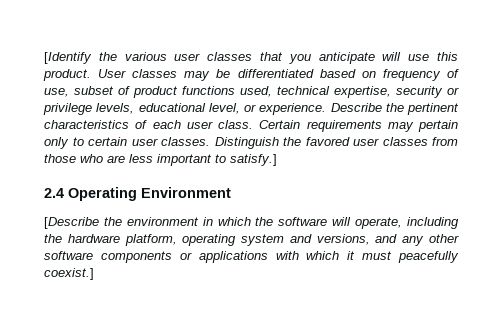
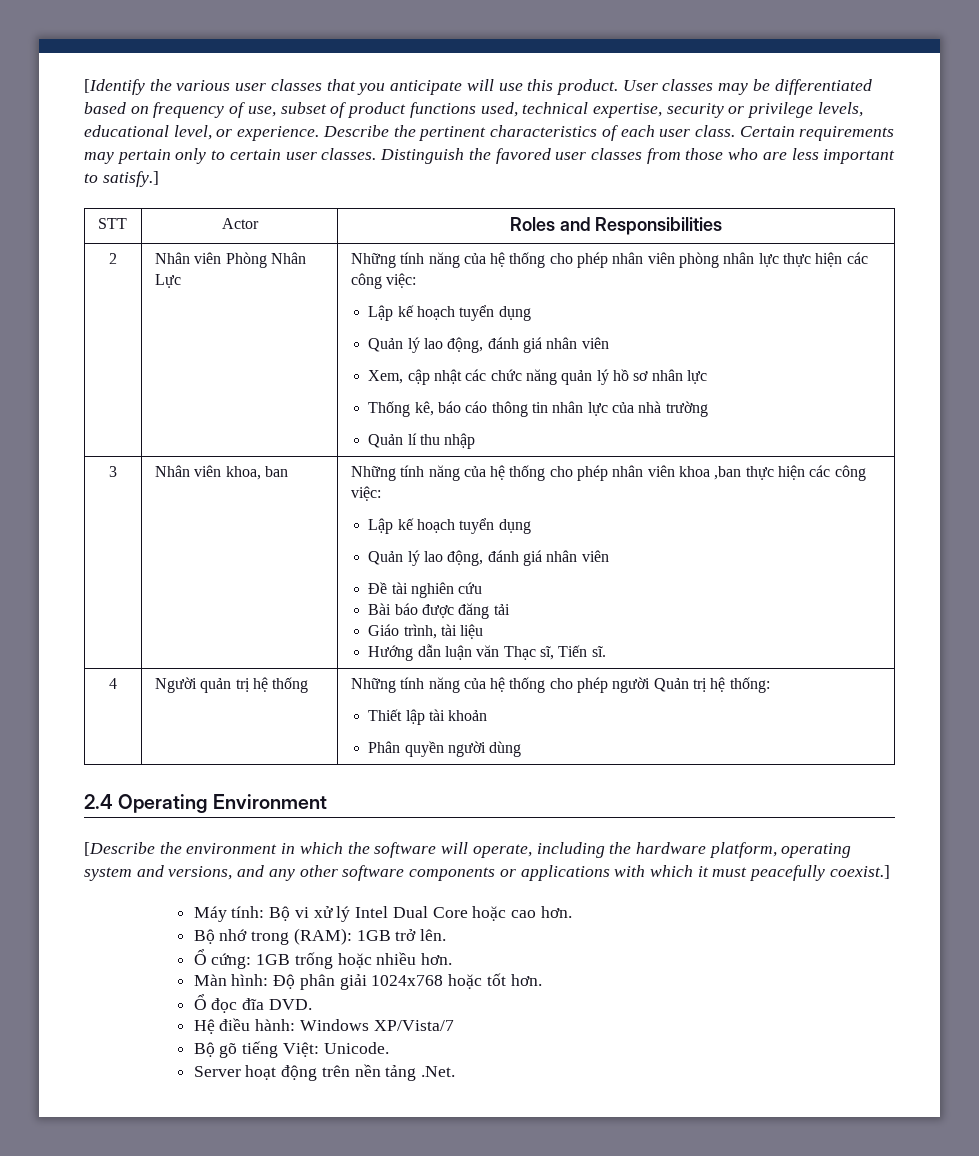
+ STT | Actor | Roles and Responsibilities
+ 2 | Nhân viên Phòng Nhân Lực | Những tính năng của hệ thống cho phép nhân viên phòng nhân lực thực hiện các công việc:
+ Lập kế hoạch tuyển dụng
+ Quản lý lao động, đánh giá nhân viên
+ Xem, cập nhật các chức năng quản lý hồ sơ nhân lực
+ Thống kê, báo cáo thông tin nhân lực của nhà trường
+ Quản lí thu nhập
+ 3 | Nhân viên khoa, ban | Những tính năng của hệ thống cho phép nhân viên khoa ,ban thực hiện các công việc:
+ Lập kế hoạch tuyển dụng
+ Quản lý lao động, đánh giá nhân viên
+ Đề tài nghiên cứu
+ Bài báo được đăng tải
+ Giáo trình, tài liệu
+ Hướng dẫn luận văn Thạc sĩ, Tiến sĩ.
+ 4 | Người quản trị hệ thống | Những tính năng của hệ thống cho phép người Quản trị hệ thống:
+ Thiết lập tài khoản
+ Phân quyền người dùng
+ Máy tính: Bộ vi xử lý Intel Dual Core hoặc cao hơn.
+ Bộ nhớ trong (RAM): 1GB trở lên.
+ Ổ cứng: 1GB trống hoặc nhiều hơn.
+ Màn hình: Độ phân giải 1024x768 hoặc tốt hơn.
+ Ổ đọc đĩa DVD.
+ Hệ điều hành: Windows XP/Vista/7
+ Bộ gõ tiếng Việt: Unicode.
+ Server hoạt động trên nền tảng .Net.

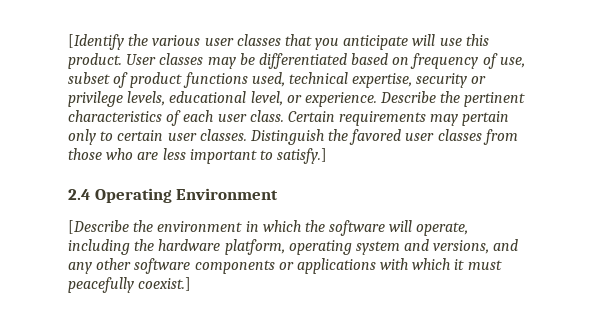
- STT | Actor | Roles and Responsibilities
- 2 | Nhân viên Phòng Nhân Lực | Những tính năng của hệ thống cho phép nhân viên phòng nhân lực thực hiện các công việc:
- Lập kế hoạch tuyển dụng
- Quản lý lao động, đánh giá nhân viên
- Xem, cập nhật các chức năng quản lý hồ sơ nhân lực
- Thống kê, báo cáo thông tin nhân lực của nhà trường
- Quản lí thu nhập
- 3 | Nhân viên khoa, ban | Những tính năng của hệ thống cho phép nhân viên khoa ,ban thực hiện các công việc:
- Lập kế hoạch tuyển dụng
- Quản lý lao động, đánh giá nhân viên
- Đề tài nghiên cứu
- Bài báo được đăng tải
- Giáo trình, tài liệu
- Hướng dẫn luận văn Thạc sĩ, Tiến sĩ.
- 4 | Người quản trị hệ thống | Những tính năng của hệ thống cho phép người Quản trị hệ thống:
- Thiết lập tài khoản
- Phân quyền người dùng
- Máy tính: Bộ vi xử lý Intel Dual Core hoặc cao hơn.
- Bộ nhớ trong (RAM): 1GB trở lên.
- Ổ cứng: 1GB trống hoặc nhiều hơn.
- Màn hình: Độ phân giải 1024x768 hoặc tốt hơn.
- Ổ đọc đĩa DVD.
- Hệ điều hành: Windows XP/Vista/7
- Bộ gõ tiếng Việt: Unicode.
- Server hoạt động trên nền tảng .Net.

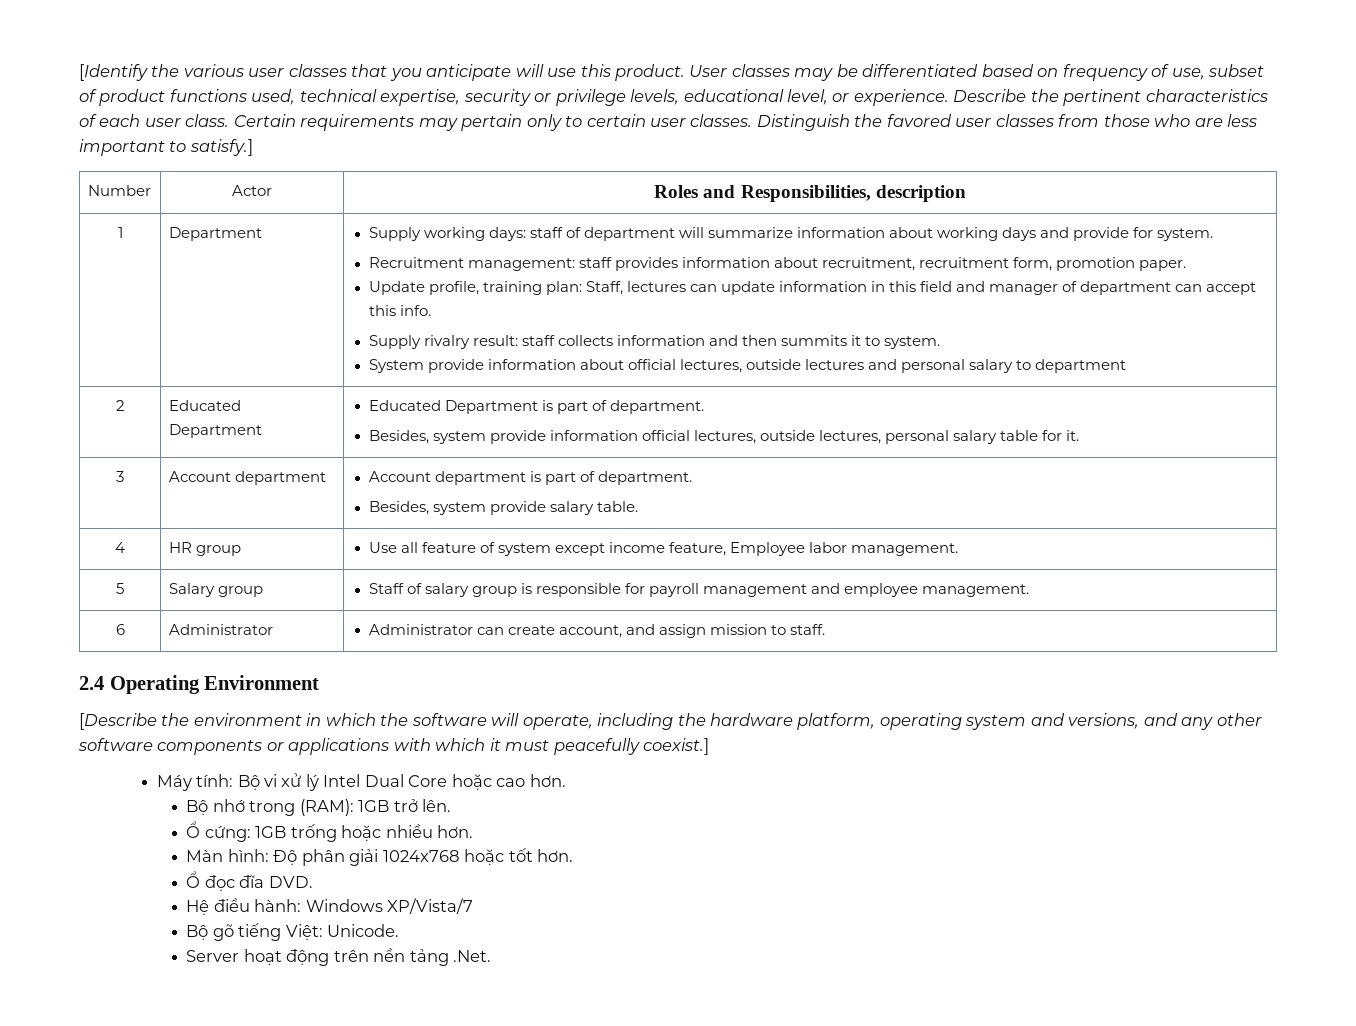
+ Number | Actor | Roles and Responsibilities, description
+ 1 | Department | Supply working days: staff of department will summarize information about working days and provide for system.
+ Recruitment management: staff provides information about recruitment, recruitment form, promotion paper.
+ Update profile, training plan: Staff, lectures can update information in this field and manager of department can accept this info.
+ Supply rivalry result: staff collects information and then summits it to system.
+ System provide information about official lectures, outside lectures and personal salary to department
+ 2 | Educated Department | Educated Department is part of department.
+ Besides, system provide information official lectures, outside lectures, personal salary table for it.
+ 3 | Account department | Account department is part of department.
+ Besides, system provide salary table.
+ 4 | HR group | Use all feature of system except income feature, Employee labor management.
+ 5 | Salary group | Staff of salary group is responsible for payroll management and employee management.
+ 6 | Administrator | Administrator can create account, and assign mission to staff.
+ Máy tính: Bộ vi xử lý Intel Dual Core hoặc cao hơn.
+ Bộ nhớ trong (RAM): 1GB trở lên.
+ Ổ cứng: 1GB trống hoặc nhiều hơn.
+ Màn hình: Độ phân giải 1024x768 hoặc tốt hơn.
+ Ổ đọc đĩa DVD.
+ Hệ điều hành: Windows XP/Vista/7
+ Bộ gõ tiếng Việt: Unicode.
+ Server hoạt động trên nền tảng .Net.

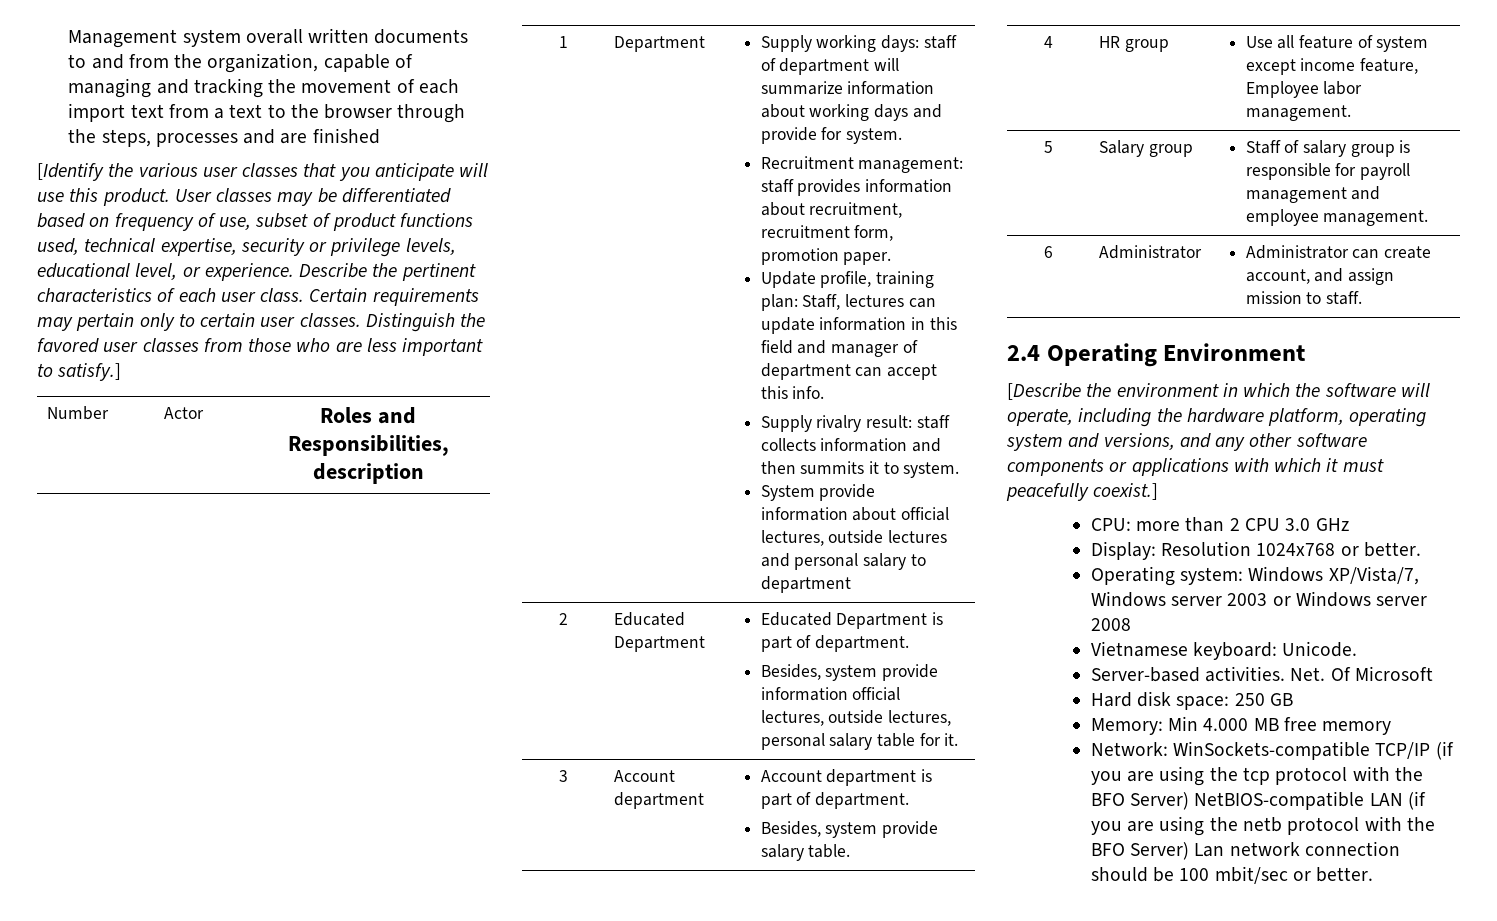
+ Management system overall written documents to and from the organization, capable of managing and tracking the movement of each import text from a text to the browser through the steps, processes and are finished
- Máy tính: Bộ vi xử lý Intel Dual Core hoặc cao hơn.
- Bộ nhớ trong (RAM): 1GB trở lên.
- Ổ cứng: 1GB trống hoặc nhiều hơn.
- Màn hình: Độ phân giải 1024x768 hoặc tốt hơn.
- Ổ đọc đĩa DVD.
- Hệ điều hành: Windows XP/Vista/7
- Bộ gõ tiếng Việt: Unicode.
- Server hoạt động trên nền tảng .Net.
+ CPU: more than 2 CPU 3.0 GHz
+ Display: Resolution 1024x768 or better.
+ Operating system: Windows XP/Vista/7, Windows server 2003 or Windows server 2008
+ Vietnamese keyboard: Unicode.
+ Server-based activities. Net. Of Microsoft
+ Hard disk space: 250 GB
+ Memory: Min 4.000 MB free memory
+ Network: WinSockets-compatible TCP/IP (if you are using the tcp protocol with the BFO Server) NetBIOS-compatible LAN (if you are using the netb protocol with the BFO Server) Lan network connection should be 100 mbit/sec or better.

